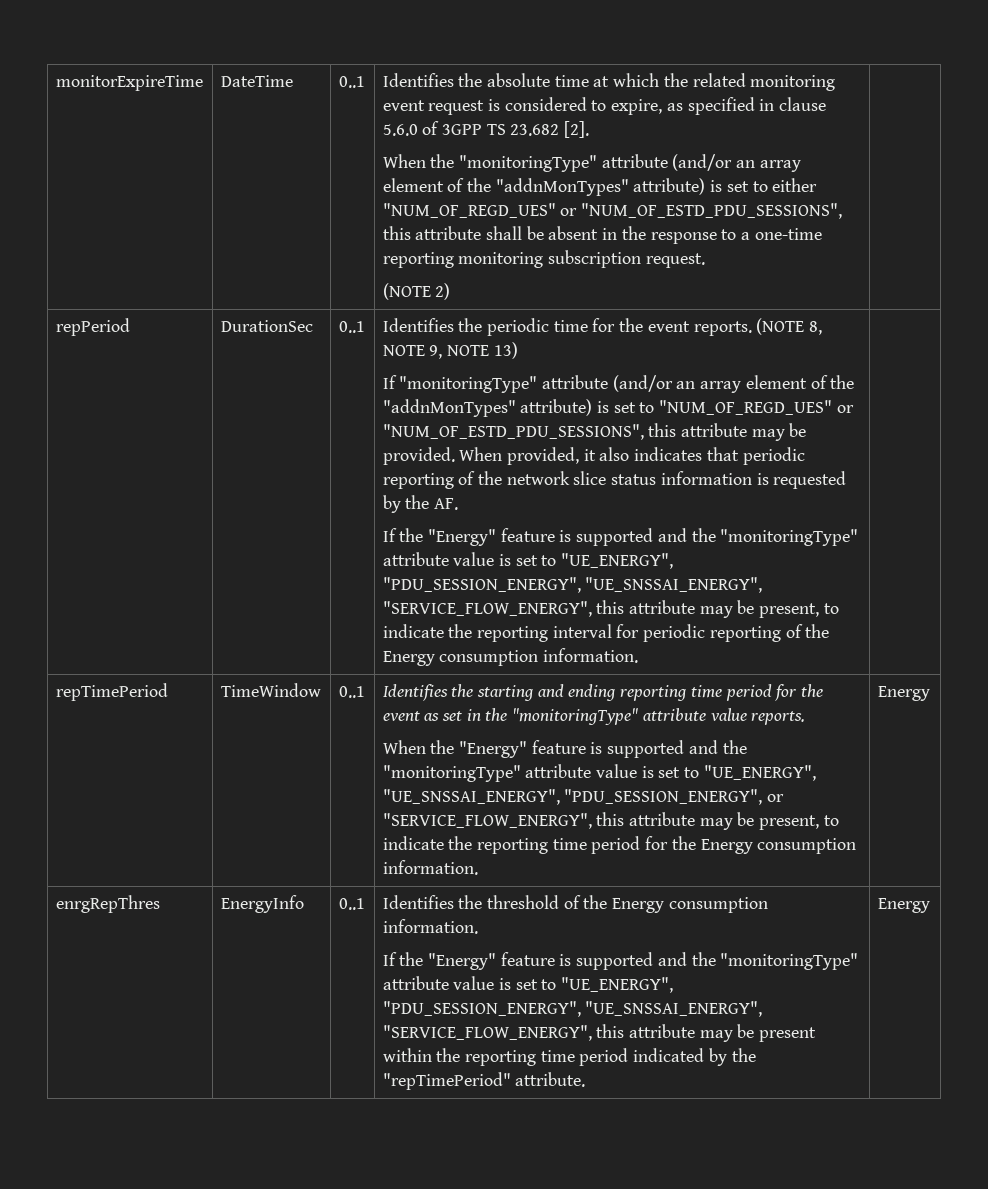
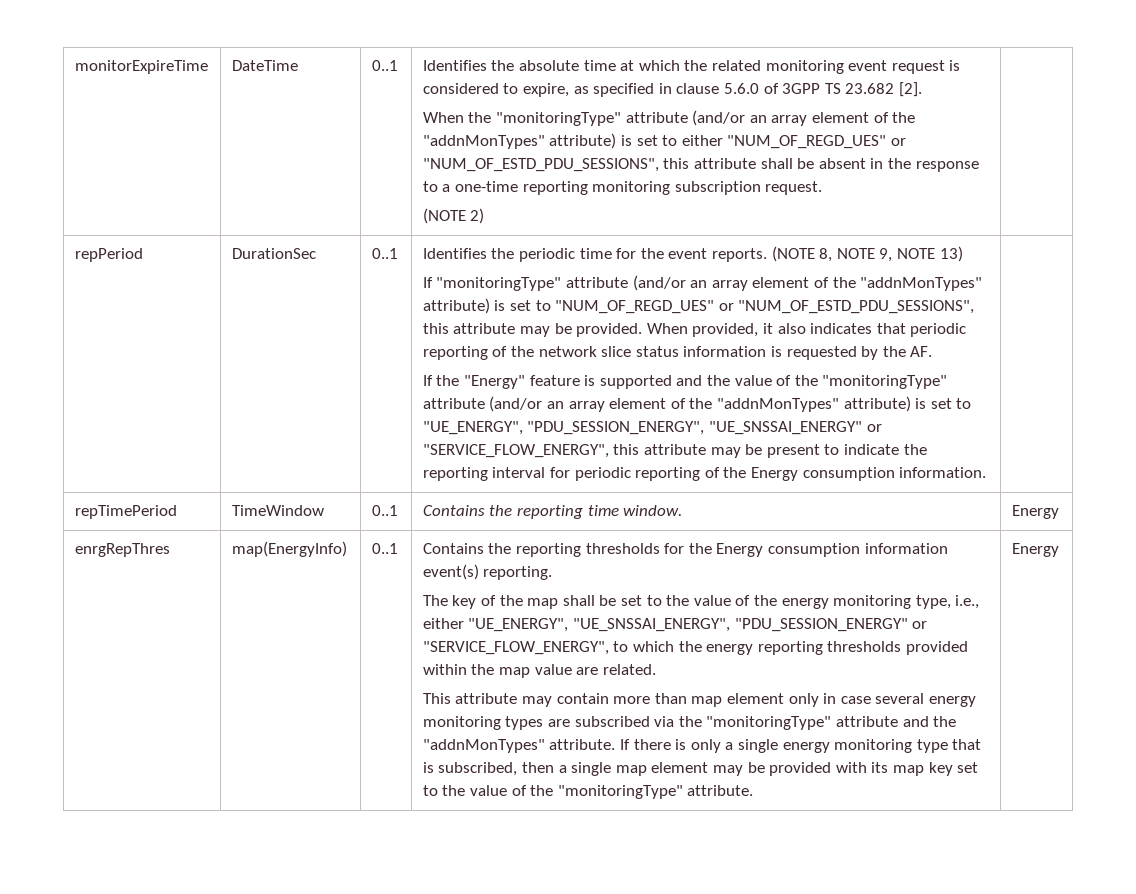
- If the "Energy" feature is supported and the "monitoringType" attribute value is set to "UE_ENERGY", "PDU_SESSION_ENERGY", "UE_SNSSAI_ENERGY", "SERVICE_FLOW_ENERGY", this attribute may be present, to indicate the reporting interval for periodic reporting of the Energy consumption information.
+ If the "Energy" feature is supported and the value of the "monitoringType" attribute (and/or an array element of the "addnMonTypes" attribute) is set to "UE_ENERGY", "PDU_SESSION_ENERGY", "UE_SNSSAI_ENERGY" or "SERVICE_FLOW_ENERGY", this attribute may be present to indicate the reporting interval for periodic reporting of the Energy consumption information.
- Identifies the starting and ending reporting time period for the event as set in the "monitoringType" attribute value reports.
- When the "Energy" feature is supported and the "monitoringType" attribute value is set to "UE_ENERGY", "UE_SNSSAI_ENERGY", "PDU_SESSION_ENERGY", or "SERVICE_FLOW_ENERGY", this attribute may be present, to indicate the reporting time period for the Energy consumption information.
+ Contains the reporting time window.
- EnergyInfo | 0..1 | Identifies the threshold of the Energy consumption information.
- If the "Energy" feature is supported and the "monitoringType" attribute value is set to "UE_ENERGY", "PDU_SESSION_ENERGY", "UE_SNSSAI_ENERGY", "SERVICE_FLOW_ENERGY", this attribute may be present within the reporting time period indicated by the "repTimePeriod" attribute.
+ map(EnergyInfo) | 0..1 | Contains the reporting thresholds for the Energy consumption information event(s) reporting.
+ The key of the map shall be set to the value of the energy monitoring type, i.e., either "UE_ENERGY", "UE_SNSSAI_ENERGY", "PDU_SESSION_ENERGY" or "SERVICE_FLOW_ENERGY", to which the energy reporting thresholds provided within the map value are related.
+ This attribute may contain more than map element only in case several energy monitoring types are subscribed via the "monitoringType" attribute and the "addnMonTypes" attribute. If there is only a single energy monitoring type that is subscribed, then a single map element may be provided with its map key set to the value of the "monitoringType" attribute.

